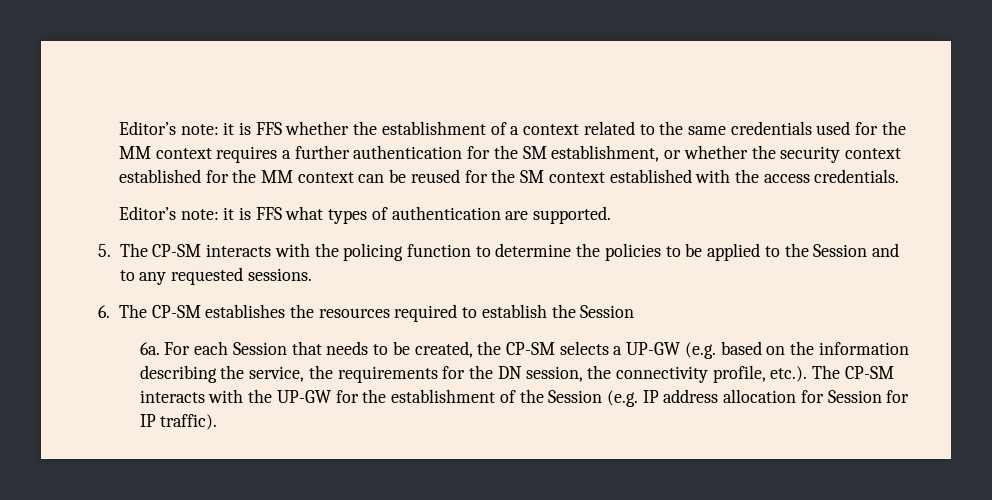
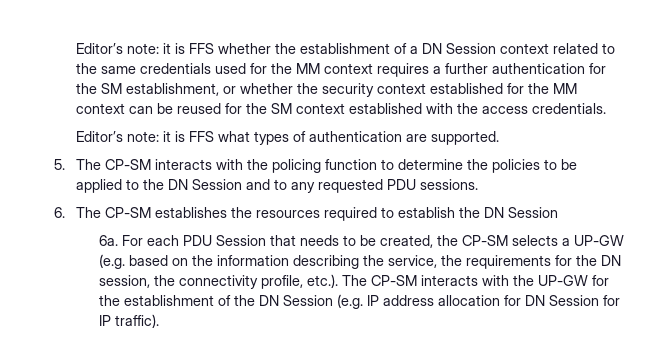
- Editor’s note: it is FFS whether the establishment of a context related to the same credentials used for the MM context requires a further authentication for the SM establishment, or whether the security context established for the MM context can be reused for the SM context established with the access credentials.
+ Editor’s note: it is FFS whether the establishment of a DN Session context related to the same credentials used for the MM context requires a further authentication for the SM establishment, or whether the security context established for the MM context can be reused for the SM context established with the access credentials.
- 5. The CP-SM interacts with the policing function to determine the policies to be applied to the Session and to any requested sessions.
+ 5. The CP-SM interacts with the policing function to determine the policies to be applied to the DN Session and to any requested PDU sessions.
- 6. The CP-SM establishes the resources required to establish the Session
+ 6. The CP-SM establishes the resources required to establish the DN Session
- For each Session that needs to be created, the CP-SM selects a UP-GW (e.g. based on the information describing the service, the requirements for the DN session, the connectivity profile, etc.). The CP-SM interacts with the UP-GW for the establishment of the Session (e.g. IP address allocation for Session for IP traffic).
+ For each PDU Session that needs to be created, the CP-SM selects a UP-GW (e.g. based on the information describing the service, the requirements for the DN session, the connectivity profile, etc.). The CP-SM interacts with the UP-GW for the establishment of the DN Session (e.g. IP address allocation for DN Session for IP traffic).

